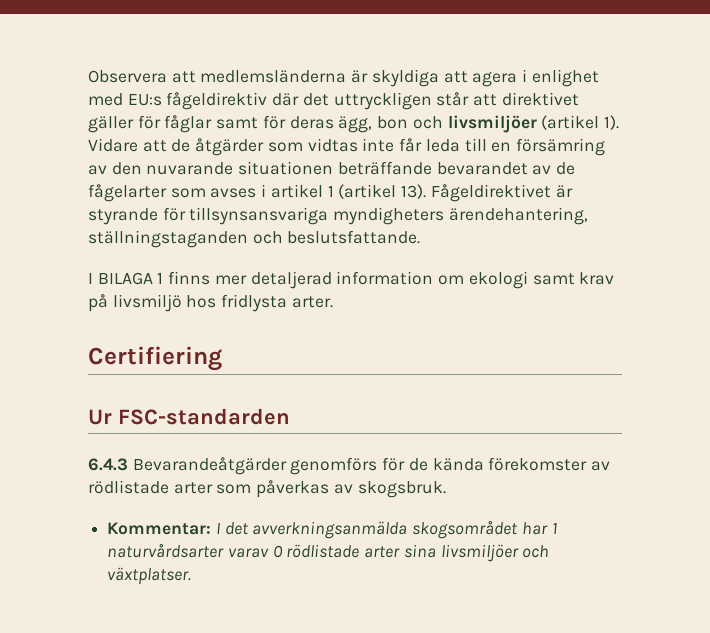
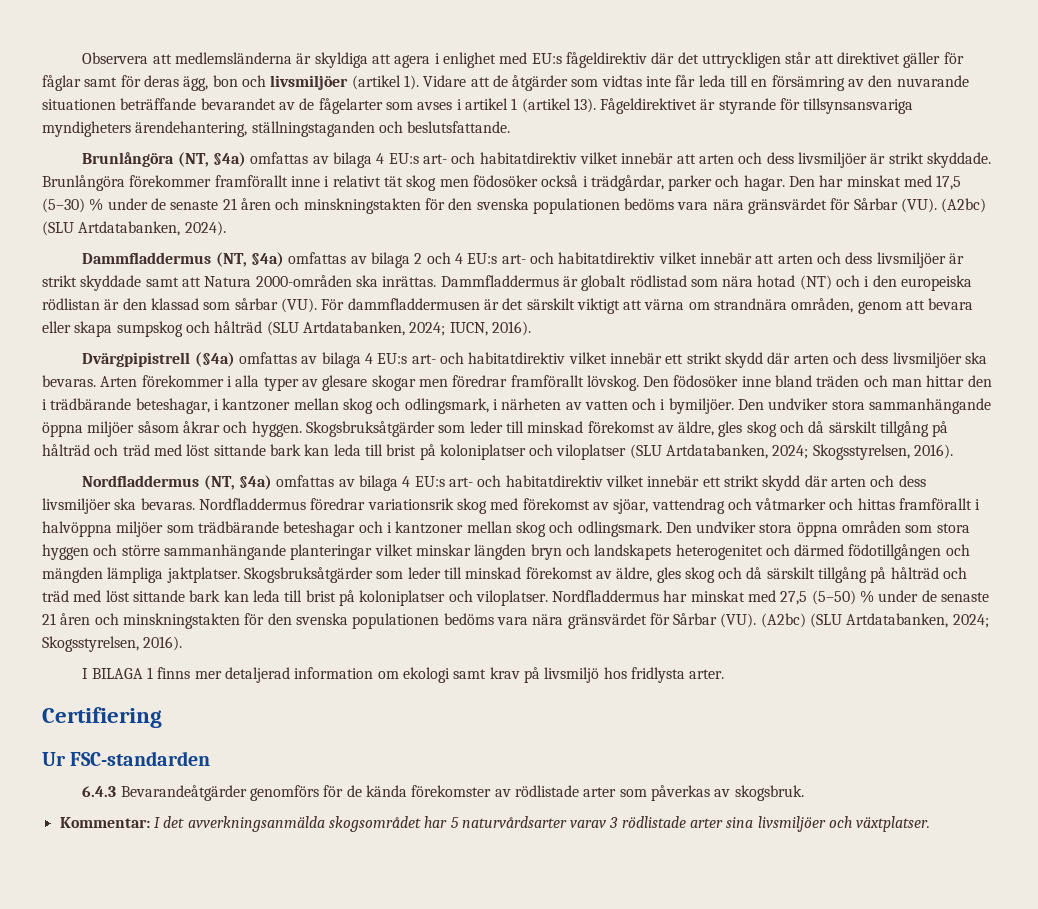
+ Brunlångöra (NT, §4a) omfattas av bilaga 4 EU:s art- och habitatdirektiv vilket innebär att arten och dess livsmiljöer är strikt skyddade. Brunlångöra förekommer framförallt inne i relativt tät skog men födosöker också i trädgårdar, parker och hagar. Den har minskat med 17,5 (5–30) % under de senaste 21 åren och minskningstakten för den svenska populationen bedöms vara nära gränsvärdet för Sårbar (VU). (A2bc) (SLU Artdatabanken, 2024).
+ Dammfladdermus (NT, §4a) omfattas av bilaga 2 och 4 EU:s art- och habitatdirektiv vilket innebär att arten och dess livsmiljöer är strikt skyddade samt att Natura 2000-områden ska inrättas. Dammfladdermus är globalt rödlistad som nära hotad (NT) och i den europeiska rödlistan är den klassad som sårbar (VU). För dammfladdermusen är det särskilt viktigt att värna om strandnära områden, genom att bevara eller skapa sumpskog och hålträd (SLU Artdatabanken, 2024; IUCN, 2016).
+ Dvärgpipistrell (§4a) omfattas av bilaga 4 EU:s art- och habitatdirektiv vilket innebär ett strikt skydd där arten och dess livsmiljöer ska bevaras. Arten förekommer i alla typer av glesare skogar men föredrar framförallt lövskog. Den födosöker inne bland träden och man hittar den i trädbärande beteshagar, i kantzoner mellan skog och odlingsmark, i närheten av vatten och i bymiljöer. Den undviker stora sammanhängande öppna miljöer såsom åkrar och hyggen. Skogsbruksåtgärder som leder till minskad förekomst av äldre, gles skog och då särskilt tillgång på hålträd och träd med löst sittande bark kan leda till brist på koloniplatser och viloplatser (SLU Artdatabanken, 2024; Skogsstyrelsen, 2016).
+ Nordfladdermus (NT, §4a) omfattas av bilaga 4 EU:s art- och habitatdirektiv vilket innebär ett strikt skydd där arten och dess livsmiljöer ska bevaras. Nordfladdermus föredrar variationsrik skog med förekomst av sjöar, vattendrag och våtmarker och hittas framförallt i halvöppna miljöer som trädbärande beteshagar och i kantzoner mellan skog och odlingsmark. Den undviker stora öppna områden som stora hyggen och större sammanhängande planteringar vilket minskar längden bryn och landskapets heterogenitet och därmed födotillgången och mängden lämpliga jaktplatser. Skogsbruksåtgärder som leder till minskad förekomst av äldre, gles skog och då särskilt tillgång på hålträd och träd med löst sittande bark kan leda till brist på koloniplatser och viloplatser. Nordfladdermus har minskat med 27,5 (5–50) % under de senaste 21 åren och minskningstakten för den svenska populationen bedöms vara nära gränsvärdet för Sårbar (VU). (A2bc) (SLU Artdatabanken, 2024; Skogsstyrelsen, 2016).
- Kommentar: I det avverkningsanmälda skogsområdet har 1 naturvårdsarter varav 0 rödlistade arter sina livsmiljöer och växtplatser.
+ Kommentar: I det avverkningsanmälda skogsområdet har 5 naturvårdsarter varav 3 rödlistade arter sina livsmiljöer och växtplatser.

